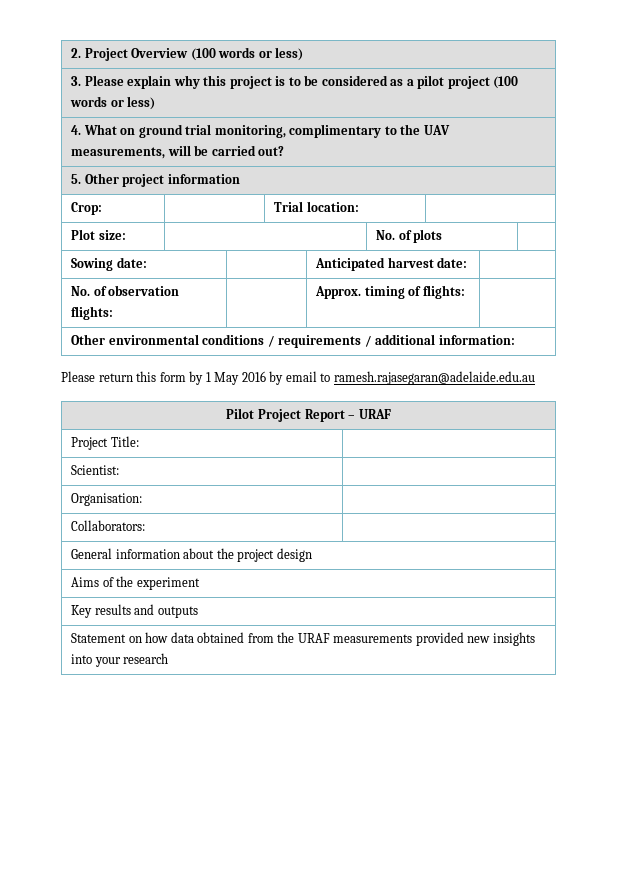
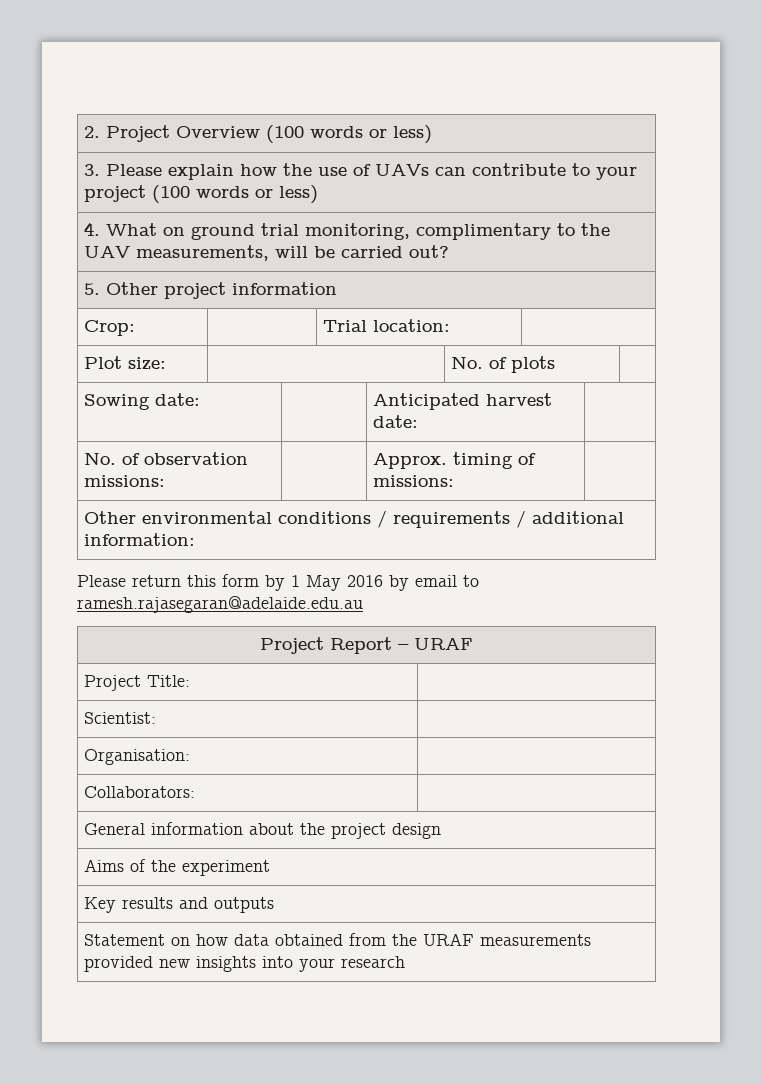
- 3. Please explain why this project is to be considered as a pilot project (100 words or less)
+ 3. Please explain how the use of UAVs can contribute to your project (100 words or less)
- No. of observation flights: | | Approx. timing of flights: |
+ No. of observation missions: | | Approx. timing of missions: |
- Pilot Project Report – URAF
+ Project Report – URAF

